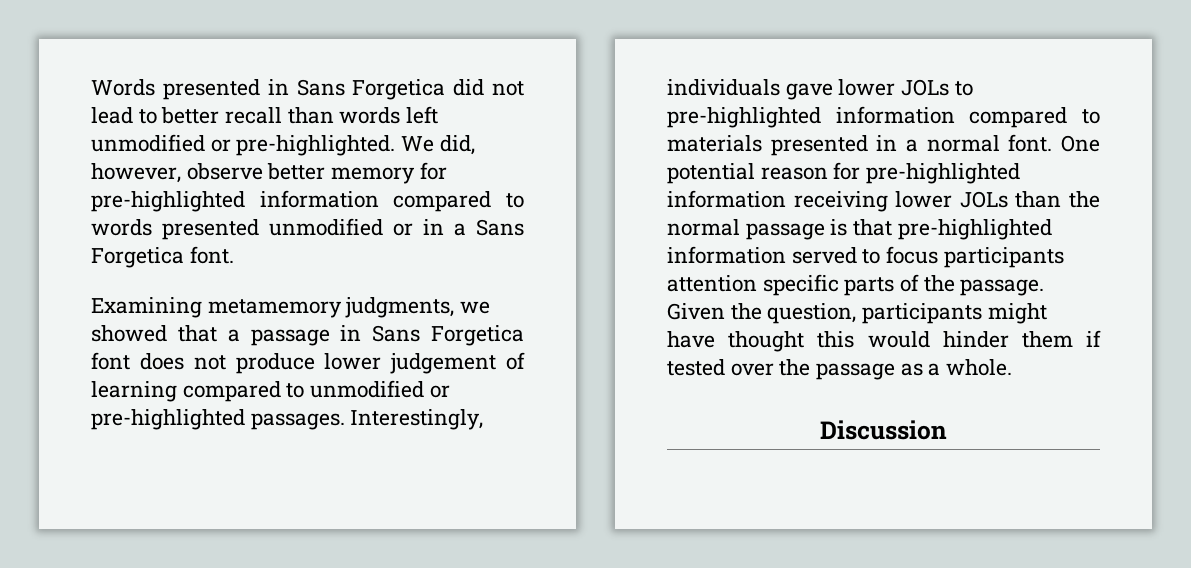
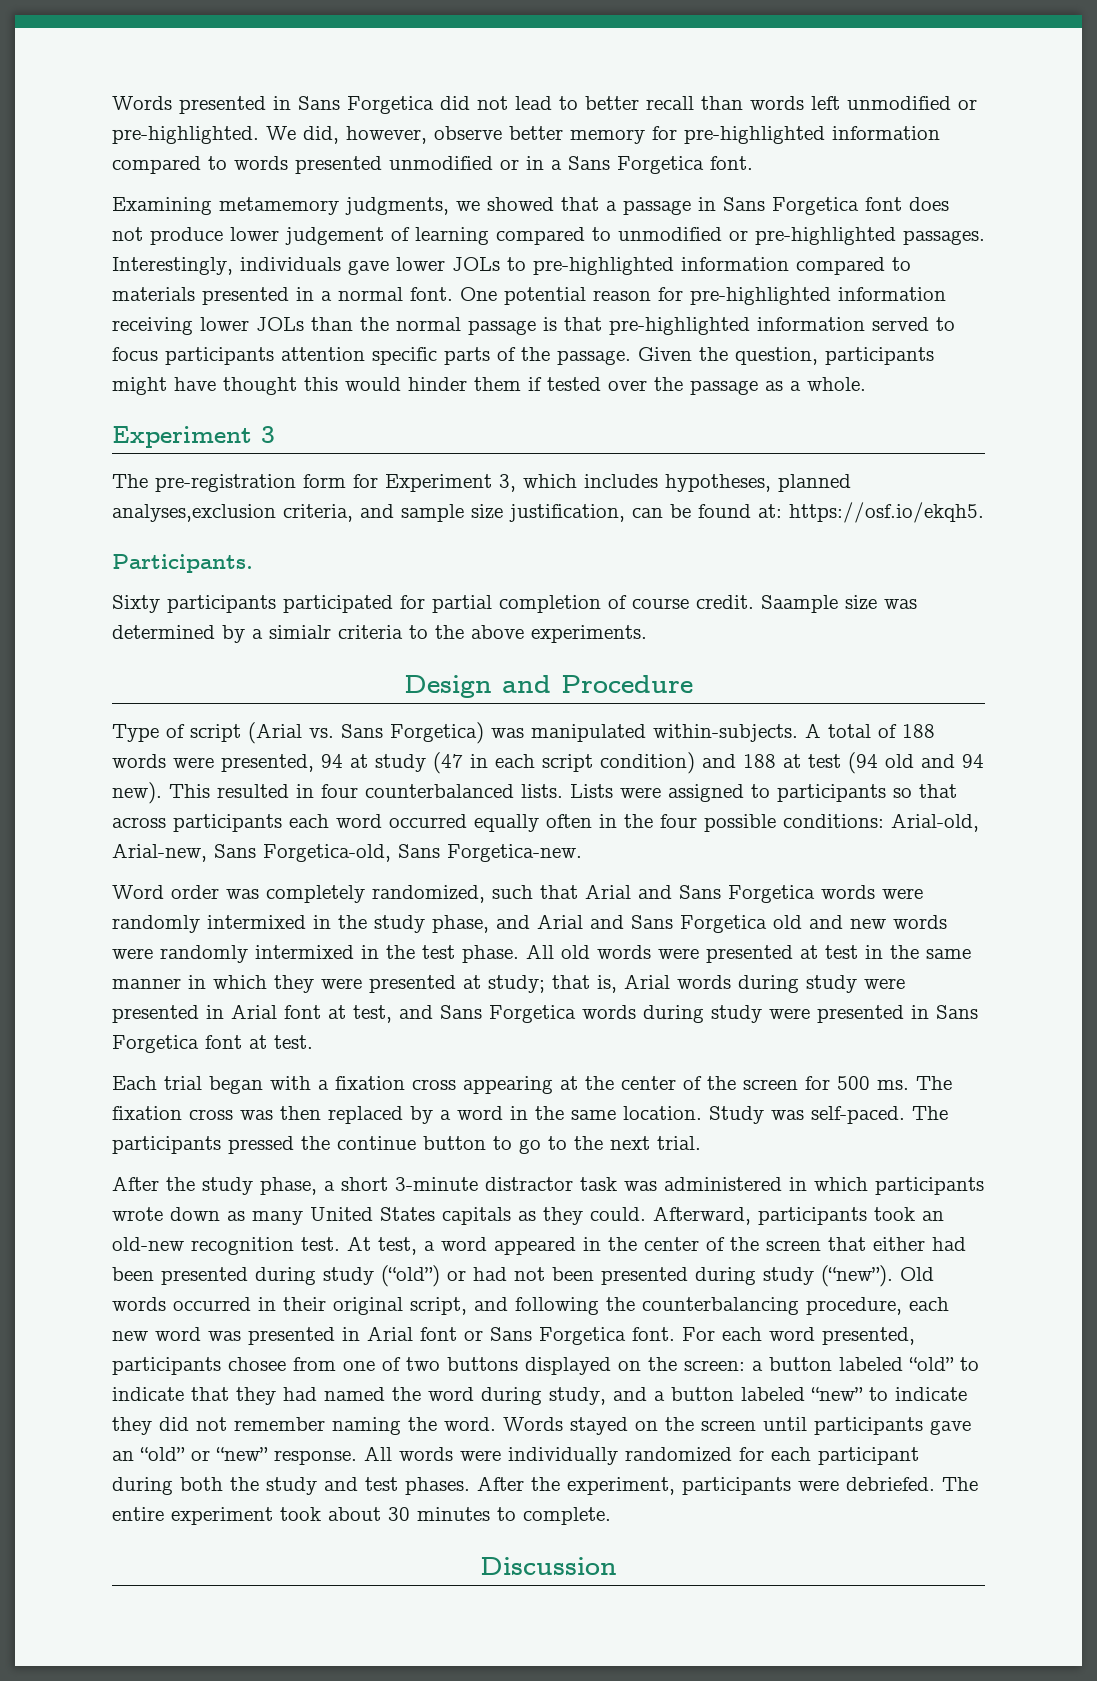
+ Experiment 3
+ The pre-registration form for Experiment 3, which includes hypotheses, planned analyses,exclusion criteria, and sample size justification, can be found at: https://osf.io/ekqh5.
+ Participants.
+ Sixty participants participated for partial completion of course credit. Saample size was determined by a simialr criteria to the above experiments.
+ Design and Procedure
+ Type of script (Arial vs. Sans Forgetica) was manipulated within-subjects. A total of 188 words were presented, 94 at study (47 in each script condition) and 188 at test (94 old and 94 new). This resulted in four counterbalanced lists. Lists were assigned to participants so that across participants each word occurred equally often in the four possible conditions: Arial-old, Arial-new, Sans Forgetica-old, Sans Forgetica-new.
+ Word order was completely randomized, such that Arial and Sans Forgetica words were randomly intermixed in the study phase, and Arial and Sans Forgetica old and new words were randomly intermixed in the test phase. All old words were presented at test in the same manner in which they were presented at study; that is, Arial words during study were presented in Arial font at test, and Sans Forgetica words during study were presented in Sans Forgetica font at test.
+ Each trial began with a fixation cross appearing at the center of the screen for 500 ms. The fixation cross was then replaced by a word in the same location. Study was self-paced. The participants pressed the continue button to go to the next trial.
+ After the study phase, a short 3-minute distractor task was administered in which participants wrote down as many United States capitals as they could. Afterward, participants took an old-new recognition test. At test, a word appeared in the center of the screen that either had been presented during study (“old”) or had not been presented during study (“new”). Old words occurred in their original script, and following the counterbalancing procedure, each new word was presented in Arial font or Sans Forgetica font. For each word presented, participants chosee from one of two buttons displayed on the screen: a button labeled “old” to indicate that they had named the word during study, and a button labeled “new” to indicate they did not remember naming the word. Words stayed on the screen until participants gave an “old” or “new” response. All words were individually randomized for each participant during both the study and test phases. After the experiment, participants were debriefed. The entire experiment took about 30 minutes to complete.

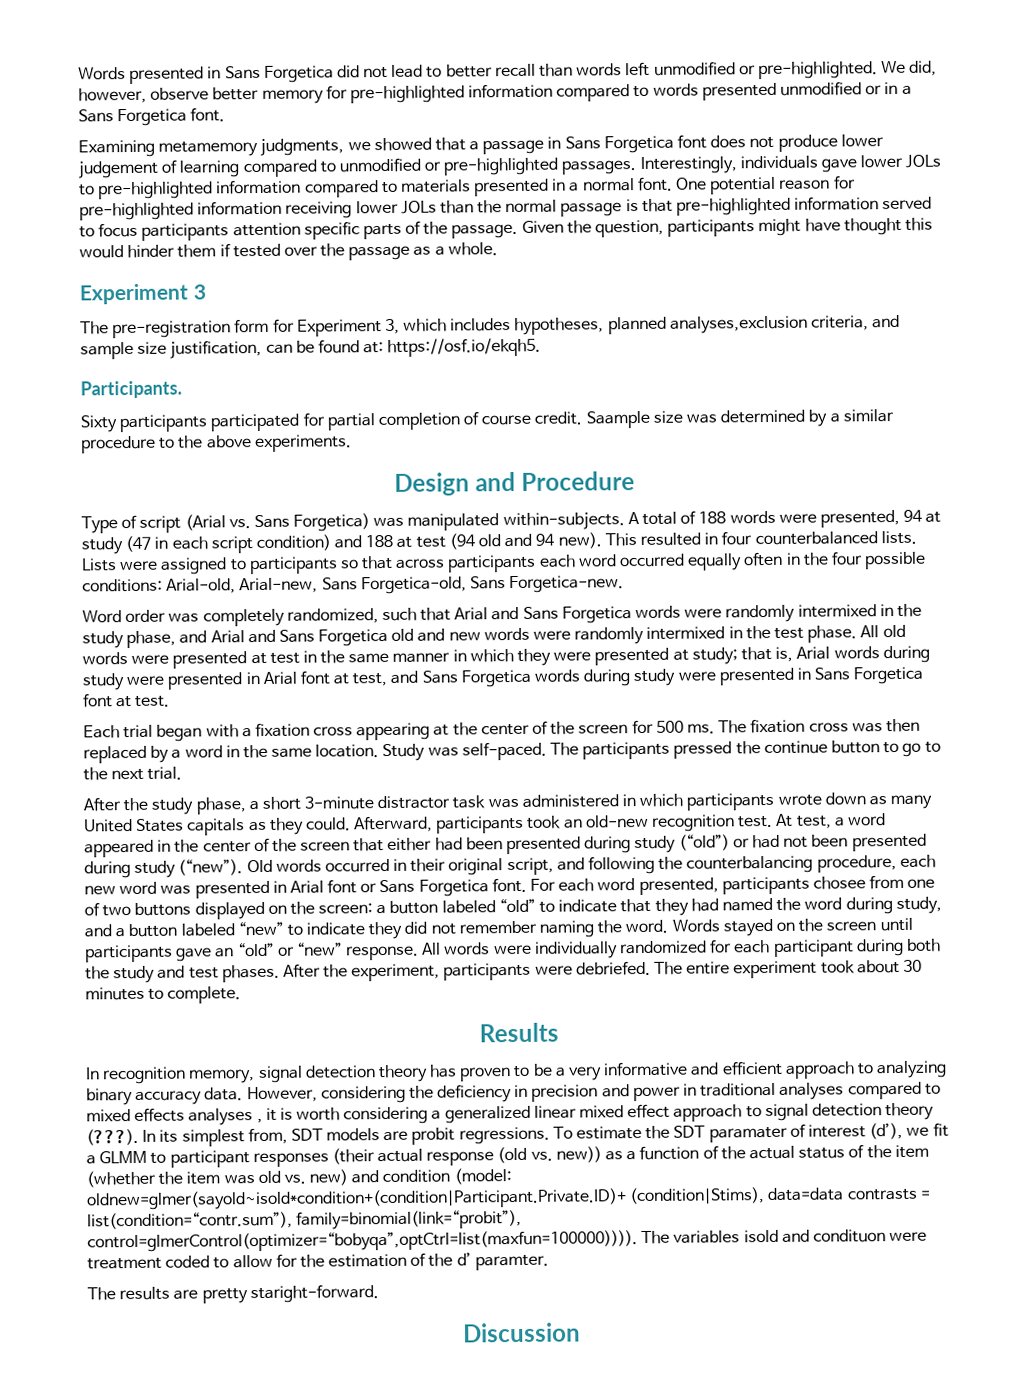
- Saample size was determined by a simialr criteria to the above experiments.
+ Saample size was determined by a similar procedure to the above experiments.
+ Results
+ In recognition memory, signal detection theory has proven to be a very informative and efficient approach to analyzing binary accuracy data. However, considering the deficiency in precision and power in traditional analyses compared to mixed effects analyses , it is worth considering a generalized linear mixed effect approach to signal detection theory (???). In its simplest from, SDT models are probit regressions. To estimate the SDT paramater of interest (d’), we fit a GLMM to participant responses (their actual response (old vs. new)) as a function of the actual status of the item (whether the item was old vs. new) and condition (model: oldnew=glmer(sayold~isold*condition+(condition|Participant.Private.ID)+ (condition|Stims), data=data contrasts = list(condition=“contr.sum”), family=binomial(link=“probit”), control=glmerControl(optimizer=“bobyqa”,optCtrl=list(maxfun=100000)))). The variables isold and condituon were treatment coded to allow for the estimation of the d’ paramter.
+ The results are pretty staright-forward.

